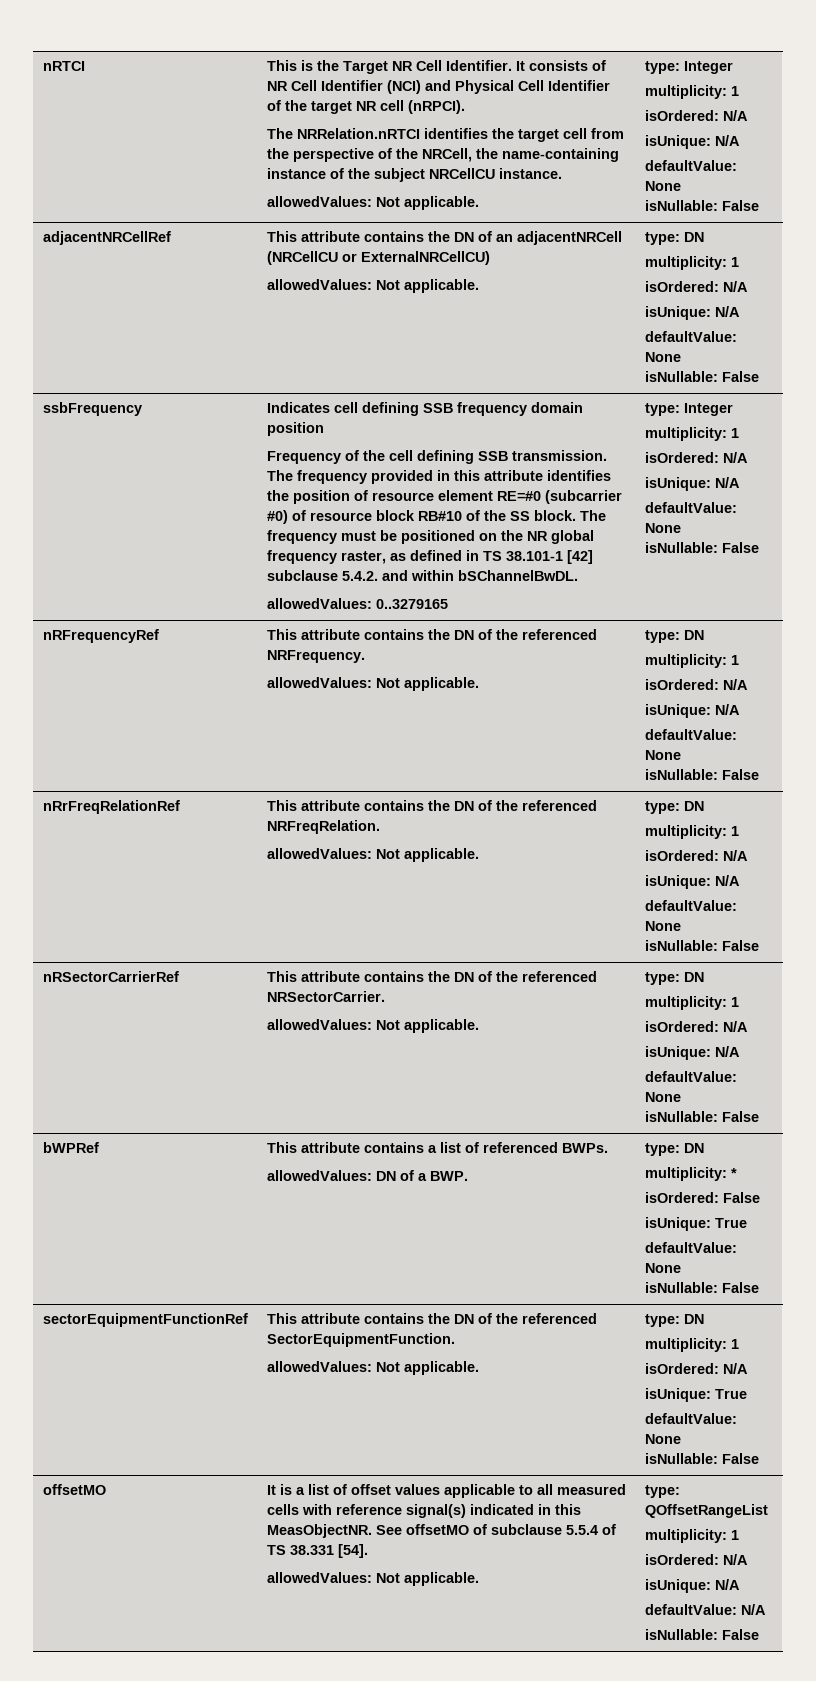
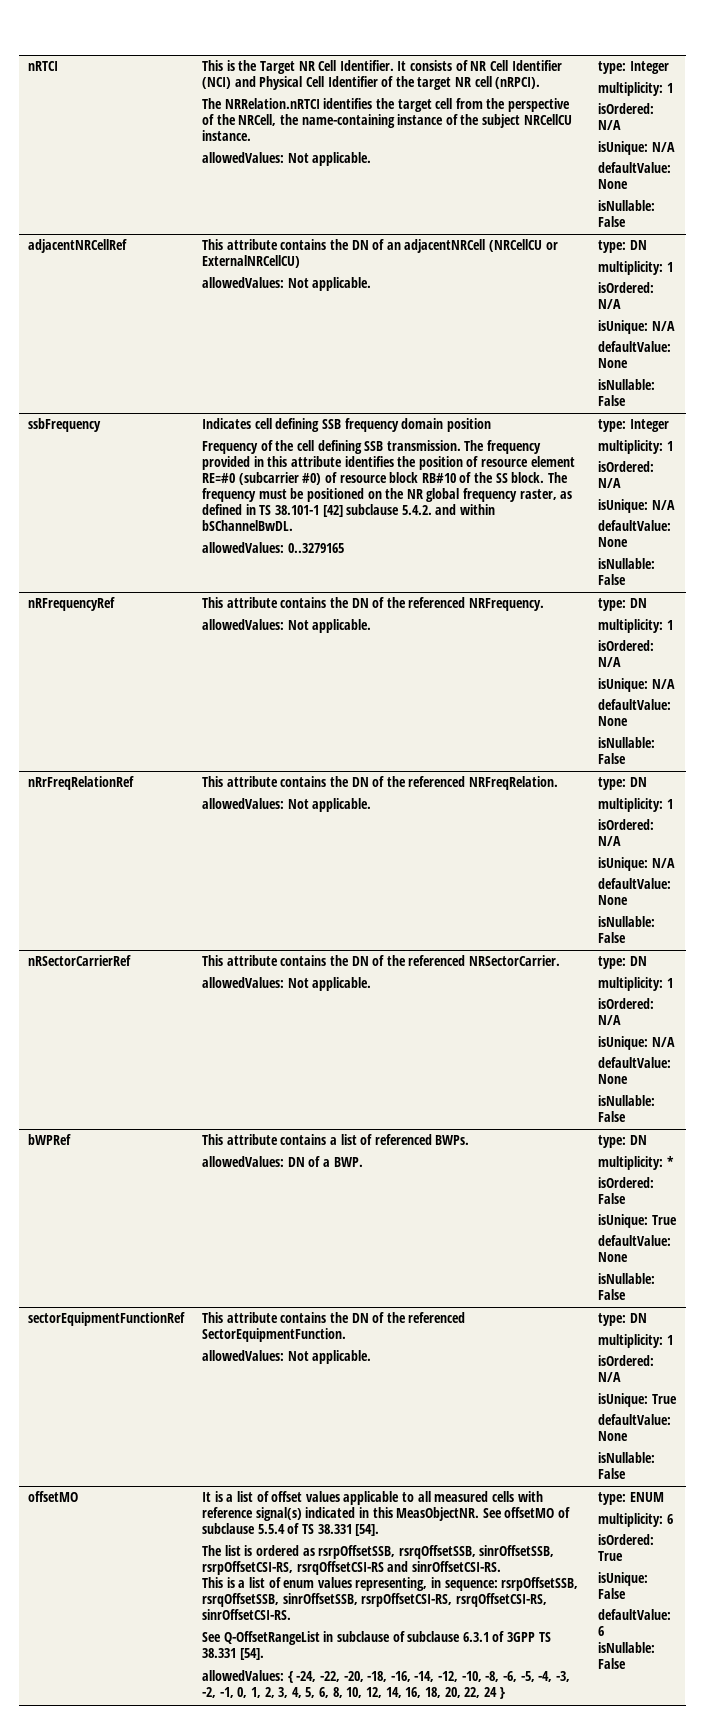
- allowedValues: Not applicable. | type: QOffsetRangeList
- multiplicity: 1
- isOrdered: N/A
- isUnique: N/A
- defaultValue: N/A
+ The list is ordered as rsrpOffsetSSB, rsrqOffsetSSB, sinrOffsetSSB, rsrpOffsetCSI-RS, rsrqOffsetCSI-RS and sinrOffsetCSI-RS.
+ This is a list of enum values representing, in sequence: rsrpOffsetSSB, rsrqOffsetSSB, sinrOffsetSSB, rsrpOffsetCSI-RS, rsrqOffsetCSI-RS, sinrOffsetCSI-RS.
+ See Q-OffsetRangeList in subclause of subclause 6.3.1 of 3GPP TS 38.331 [54].
+ allowedValues: { -24, -22, -20, -18, -16, -14, -12, -10, -8, -6, -5, -4, -3, -2, -1, 0, 1, 2, 3, 4, 5, 6, 8, 10, 12, 14, 16, 18, 20, 22, 24 } | type: ENUM
+ multiplicity: 6
+ isOrdered: True
+ isUnique: False
+ defaultValue: 6

